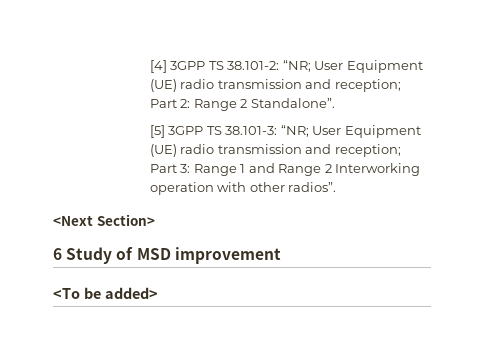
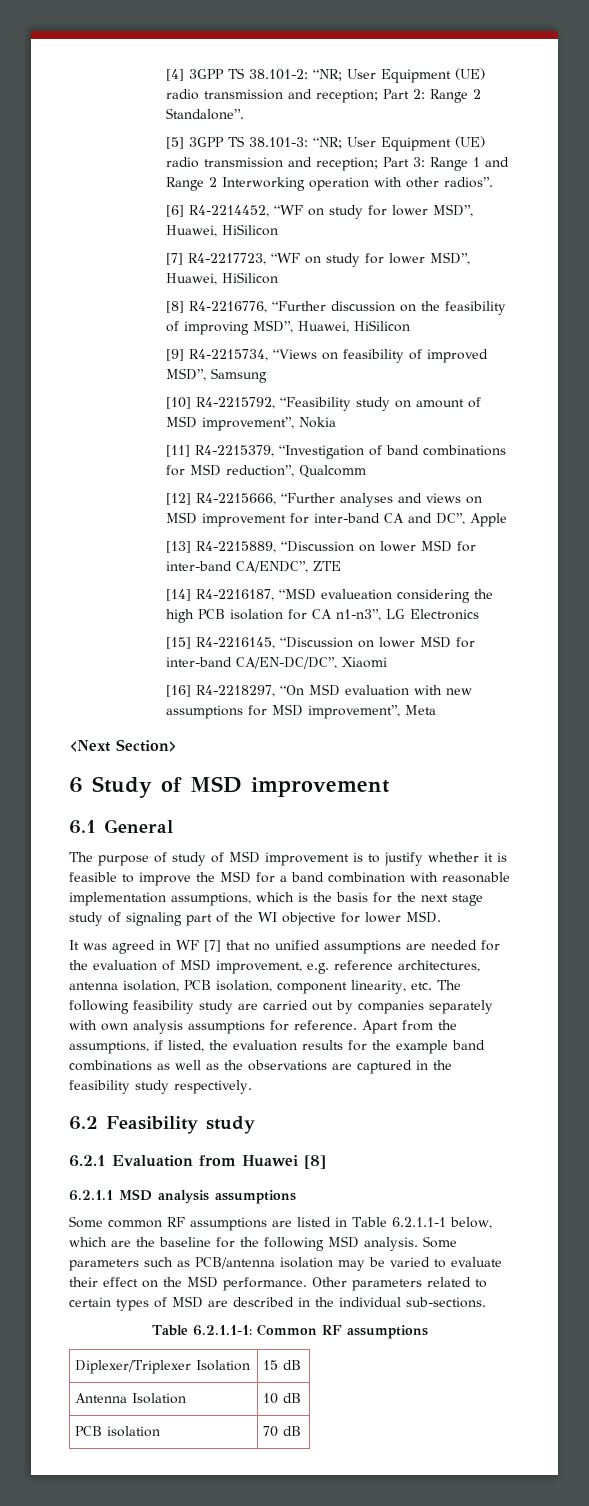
+ [6] R4-2214452, “WF on study for lower MSD”, Huawei, HiSilicon
+ [7] R4-2217723, “WF on study for lower MSD”, Huawei, HiSilicon
+ [8] R4-2216776, “Further discussion on the feasibility of improving MSD”, Huawei, HiSilicon
+ [9] R4-2215734, “Views on feasibility of improved MSD”, Samsung
+ [10] R4-2215792, “Feasibility study on amount of MSD improvement”, Nokia
+ [11] R4-2215379, “Investigation of band combinations for MSD reduction”, Qualcomm
+ [12] R4-2215666, “Further analyses and views on MSD improvement for inter-band CA and DC”, Apple
+ [13] R4-2215889, “Discussion on lower MSD for inter-band CA/ENDC”, ZTE
+ [14] R4-2216187, “MSD evalueation considering the high PCB isolation for CA n1-n3”, LG Electronics
+ [15] R4-2216145, “Discussion on lower MSD for inter-band CA/EN-DC/DC”, Xiaomi
+ [16] R4-2218297, “On MSD evaluation with new assumptions for MSD improvement”, Meta
- <To be added>
+ 6.1 General
+ The purpose of study of MSD improvement is to justify whether it is feasible to improve the MSD for a band combination with reasonable implementation assumptions, which is the basis for the next stage study of signaling part of the WI objective for lower MSD.
+ It was agreed in WF [7] that no unified assumptions are needed for the evaluation of MSD improvement, e.g. reference architectures, antenna isolation, PCB isolation, component linearity, etc. The following feasibility study are carried out by companies separately with own analysis assumptions for reference. Apart from the assumptions, if listed, the evaluation results for the example band combinations as well as the observations are captured in the feasibility study respectively.
+ 6.2 Feasibility study
+ 6.2.1 Evaluation from Huawei [8]
+ 6.2.1.1 MSD analysis assumptions
+ Some common RF assumptions are listed in Table 6.2.1.1-1 below, which are the baseline for the following MSD analysis. Some parameters such as PCB/antenna isolation may be varied to evaluate their effect on the MSD performance. Other parameters related to certain types of MSD are described in the individual sub-sections.
+ Table 6.2.1.1-1: Common RF assumptions
+ Diplexer/Triplexer Isolation | 15 dB
+ Antenna Isolation | 10 dB
+ PCB isolation | 70 dB

